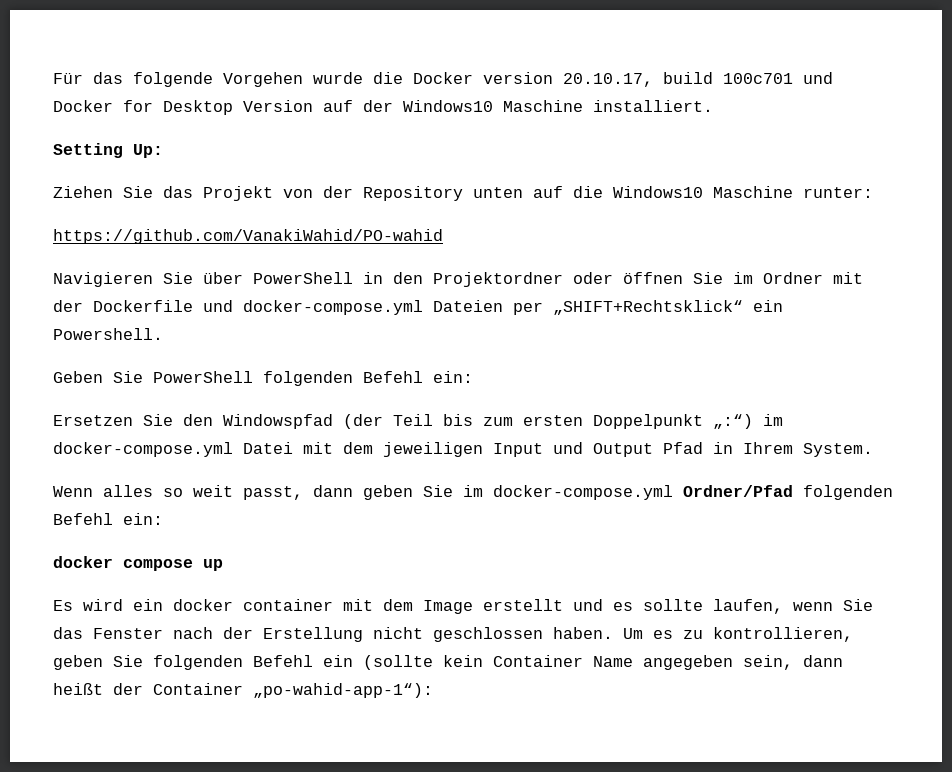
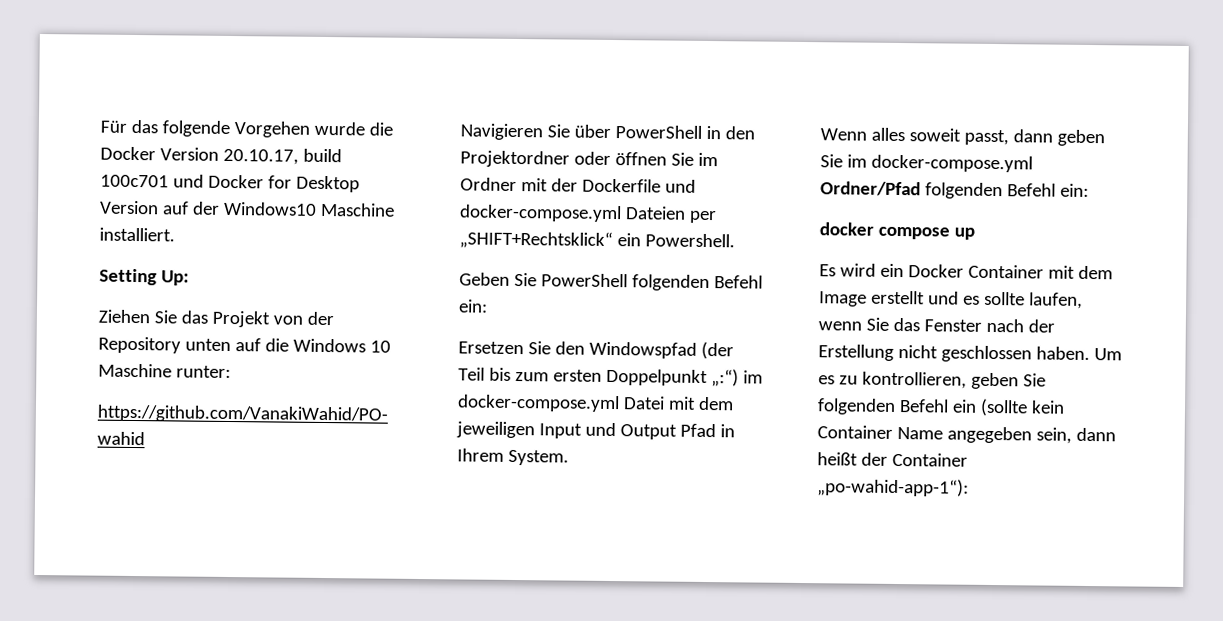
- Für das folgende Vorgehen wurde die Docker version 20.10.17, build 100c701 und Docker for Desktop Version auf der Windows10 Maschine installiert.
+ Für das folgende Vorgehen wurde die Docker Version 20.10.17, build 100c701 und Docker for Desktop Version auf der Windows10 Maschine installiert.
- Ziehen Sie das Projekt von der Repository unten auf die Windows10 Maschine runter:
+ Ziehen Sie das Projekt von der Repository unten auf die Windows 10 Maschine runter:
- Wenn alles so weit passt, dann geben Sie im docker-compose.yml Ordner/Pfad folgenden Befehl ein:
+ Wenn alles soweit passt, dann geben Sie im docker-compose.yml Ordner/Pfad folgenden Befehl ein:
- Es wird ein docker container mit dem Image erstellt und es sollte laufen, wenn Sie das Fenster nach der Erstellung nicht geschlossen haben.
+ Es wird ein Docker Container mit dem Image erstellt und es sollte laufen, wenn Sie das Fenster nach der Erstellung nicht geschlossen haben.

